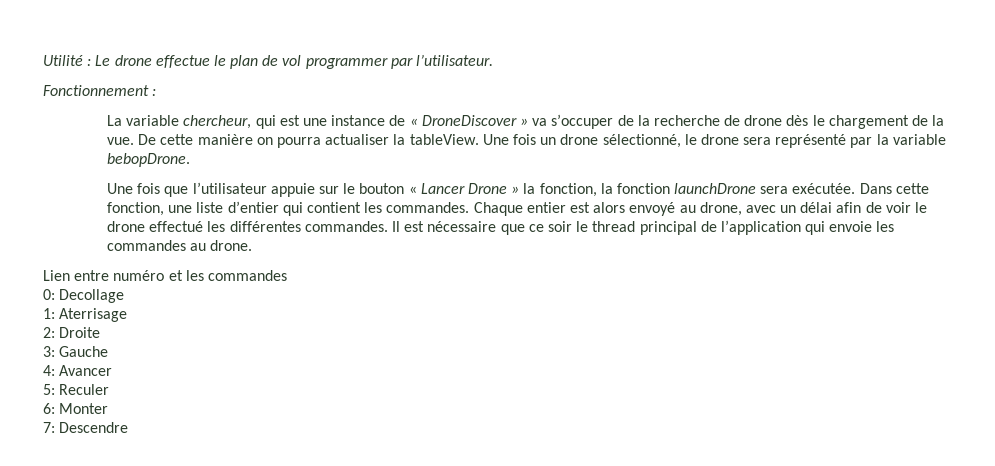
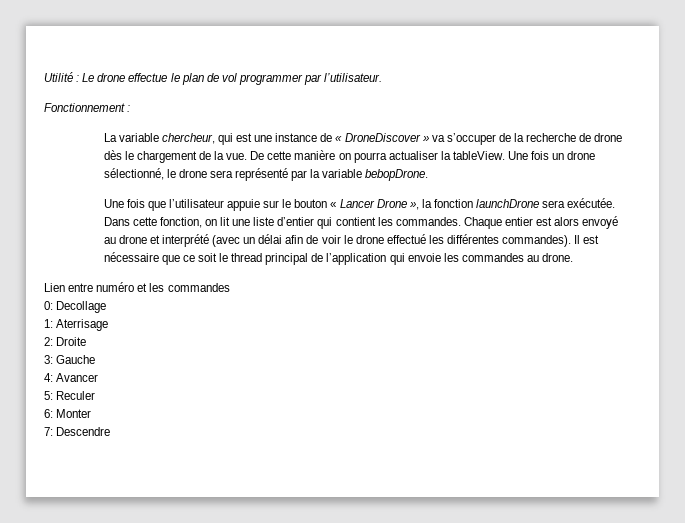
- Une fois que l’utilisateur appuie sur le bouton « Lancer Drone » la fonction, la fonction launchDrone sera exécutée.
+ Une fois que l’utilisateur appuie sur le bouton « Lancer Drone », la fonction launchDrone sera exécutée.
- Dans cette fonction, une liste d’entier qui contient les commandes.
+ Dans cette fonction, on lit une liste d’entier qui contient les commandes.
- Chaque entier est alors envoyé au drone, avec un délai afin de voir le drone effectué les différentes commandes.
+ Chaque entier est alors envoyé au drone et interprété (avec un délai afin de voir le drone effectué les différentes commandes).
- Il est nécessaire que ce soir le thread principal de l’application qui envoie les commandes au drone.
+ Il est nécessaire que ce soit le thread principal de l’application qui envoie les commandes au drone.

